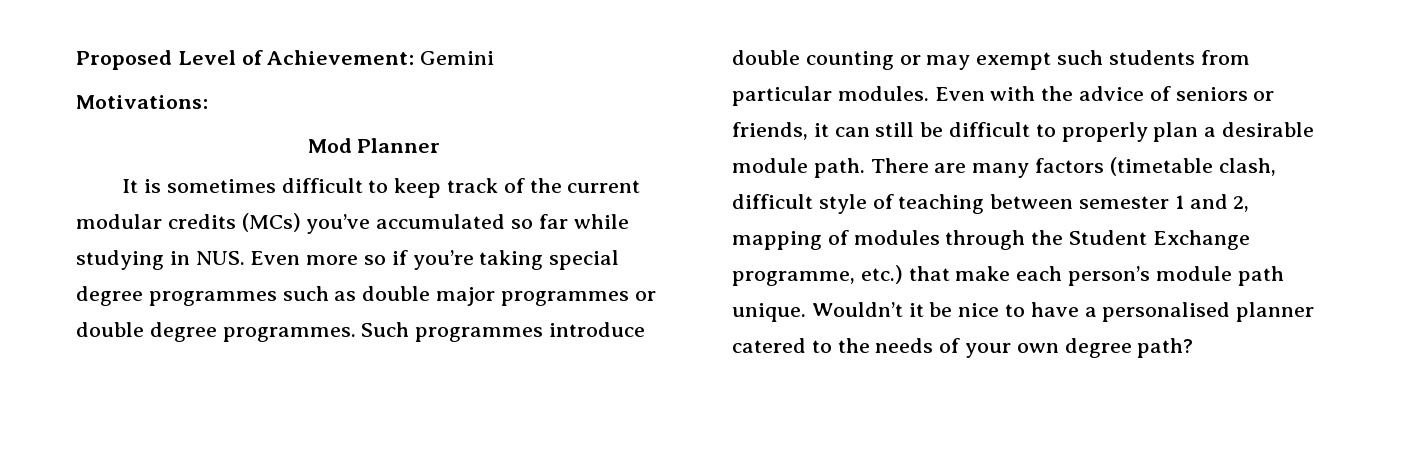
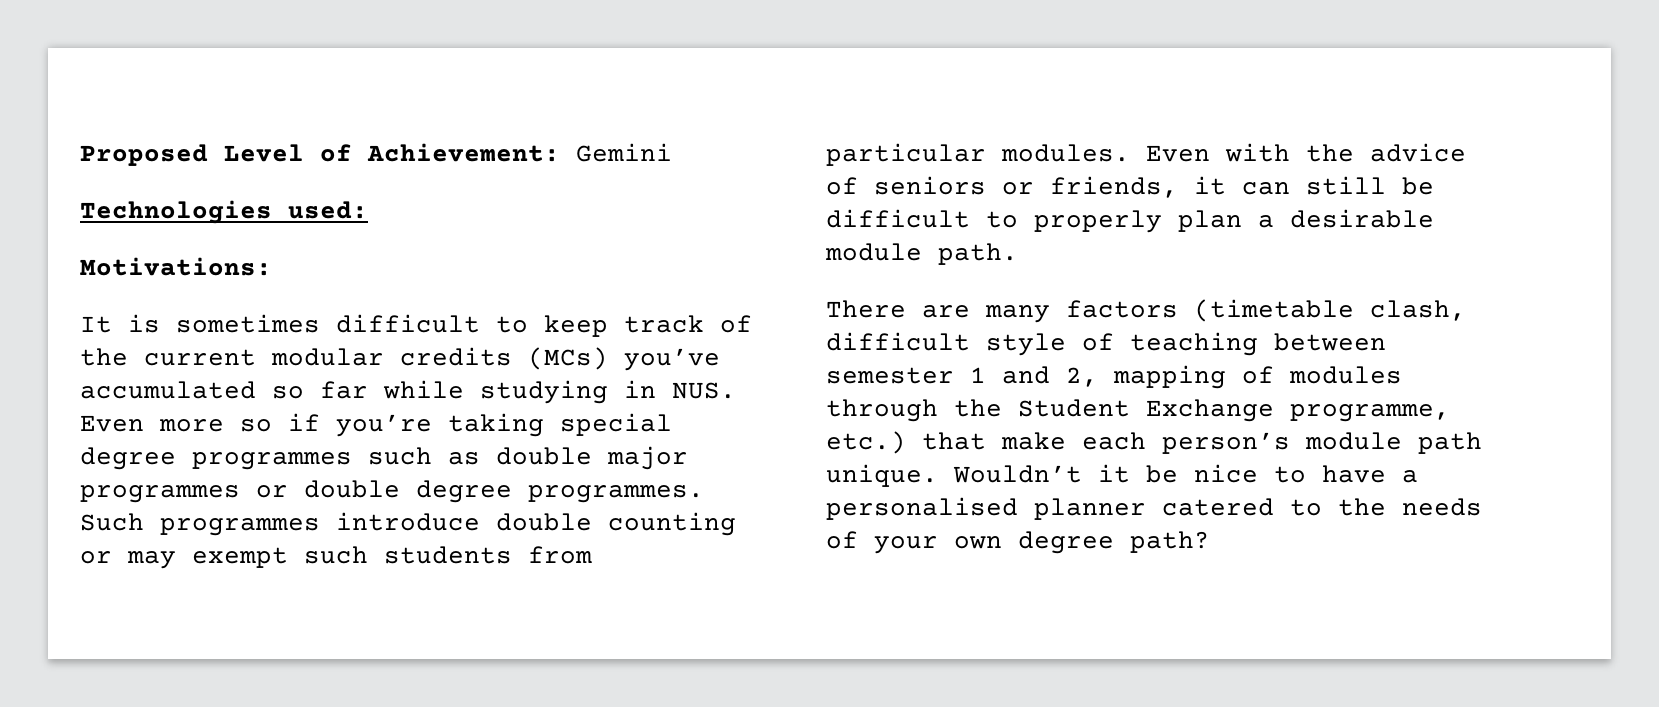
+ Technologies used:
- Mod Planner
- Even with the advice of seniors or friends, it can still be difficult to properly plan a desirable module path. There are many factors (timetable clash, difficult style of teaching between semester 1 and 2, mapping of modules through the Student Exchange programme, etc.) that make each person’s module path unique.
+ Even with the advice of seniors or friends, it can still be difficult to properly plan a desirable module path.
+ There are many factors (timetable clash, difficult style of teaching between semester 1 and 2, mapping of modules through the Student Exchange programme, etc.) that make each person’s module path unique.

